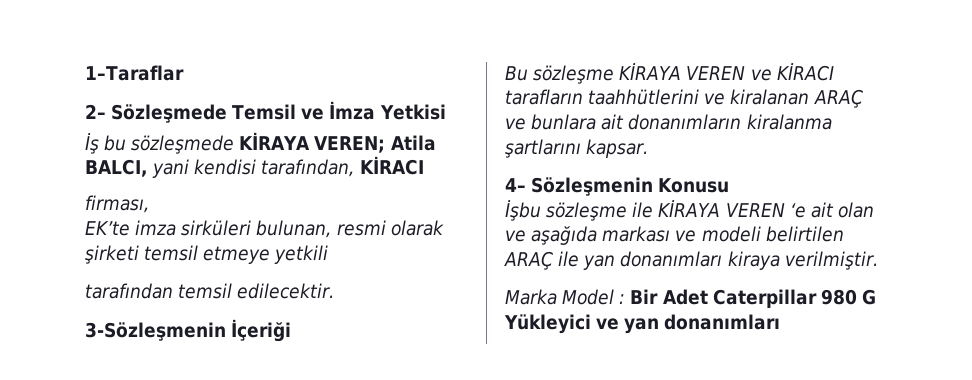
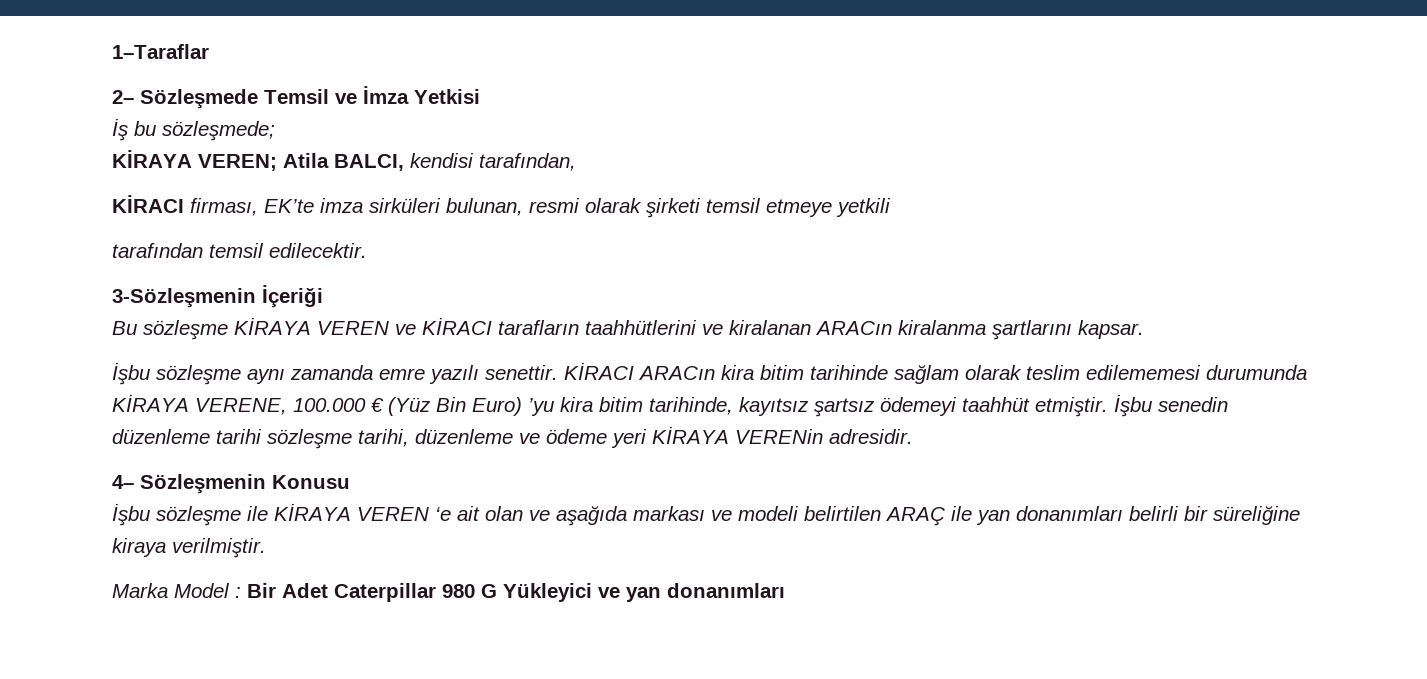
- İş bu sözleşmede KİRAYA VEREN; Atila BALCI, yani kendisi tarafından, KİRACI
- firması,
- EK’te imza sirküleri bulunan, resmi olarak şirketi temsil etmeye yetkili
+ İş bu sözleşmede;
+ KİRAYA VEREN; Atila BALCI, kendisi tarafından,
+ KİRACI firması, EK’te imza sirküleri bulunan, resmi olarak şirketi temsil etmeye yetkili
- Bu sözleşme KİRAYA VEREN ve KİRACI tarafların taahhütlerini ve kiralanan ARAÇ ve bunlara ait donanımların kiralanma şartlarını kapsar.
+ Bu sözleşme KİRAYA VEREN ve KİRACI tarafların taahhütlerini ve kiralanan ARACın kiralanma şartlarını kapsar.
+ İşbu sözleşme aynı zamanda emre yazılı senettir. KİRACI ARACın kira bitim tarihinde sağlam olarak teslim edilememesi durumunda KİRAYA VERENE, 100.000 € (Yüz Bin Euro) ’yu kira bitim tarihinde, kayıtsız şartsız ödemeyi taahhüt etmiştir. İşbu senedin düzenleme tarihi sözleşme tarihi, düzenleme ve ödeme yeri KİRAYA VERENin adresidir.
- İşbu sözleşme ile KİRAYA VEREN ‘e ait olan ve aşağıda markası ve modeli belirtilen ARAÇ ile yan donanımları kiraya verilmiştir.
+ İşbu sözleşme ile KİRAYA VEREN ‘e ait olan ve aşağıda markası ve modeli belirtilen ARAÇ ile yan donanımları belirli bir süreliğine kiraya verilmiştir.

